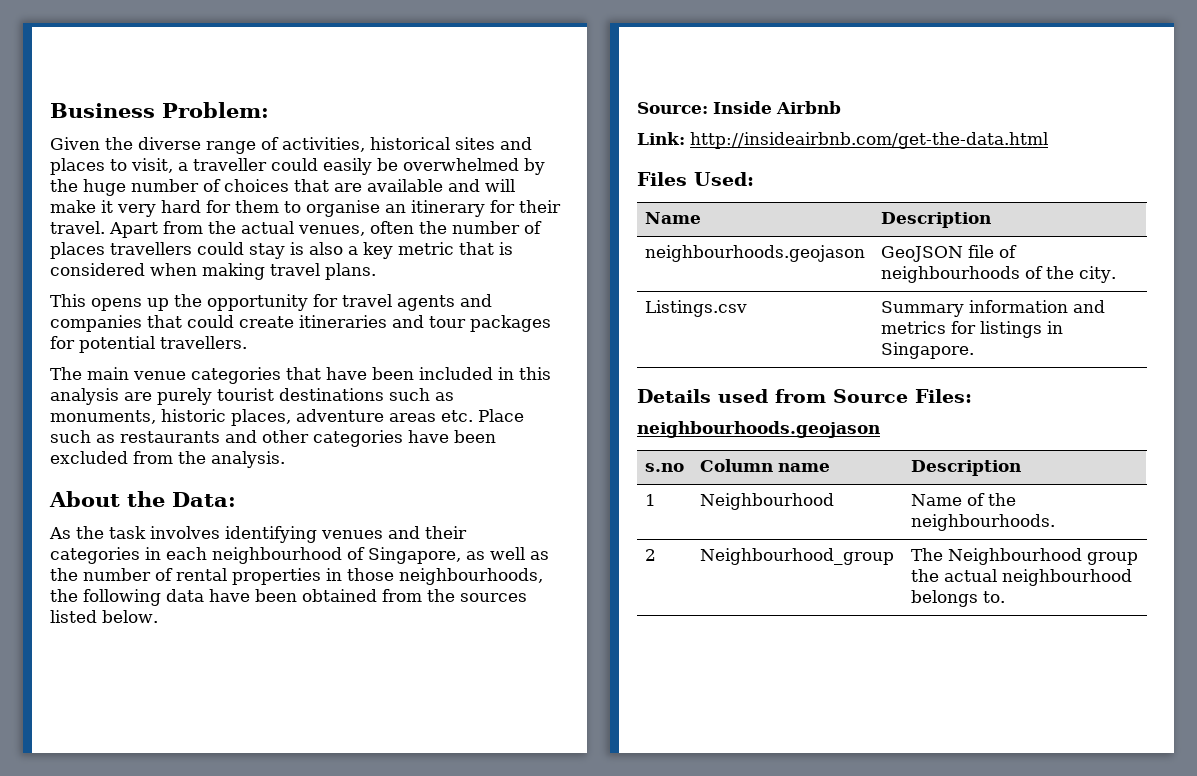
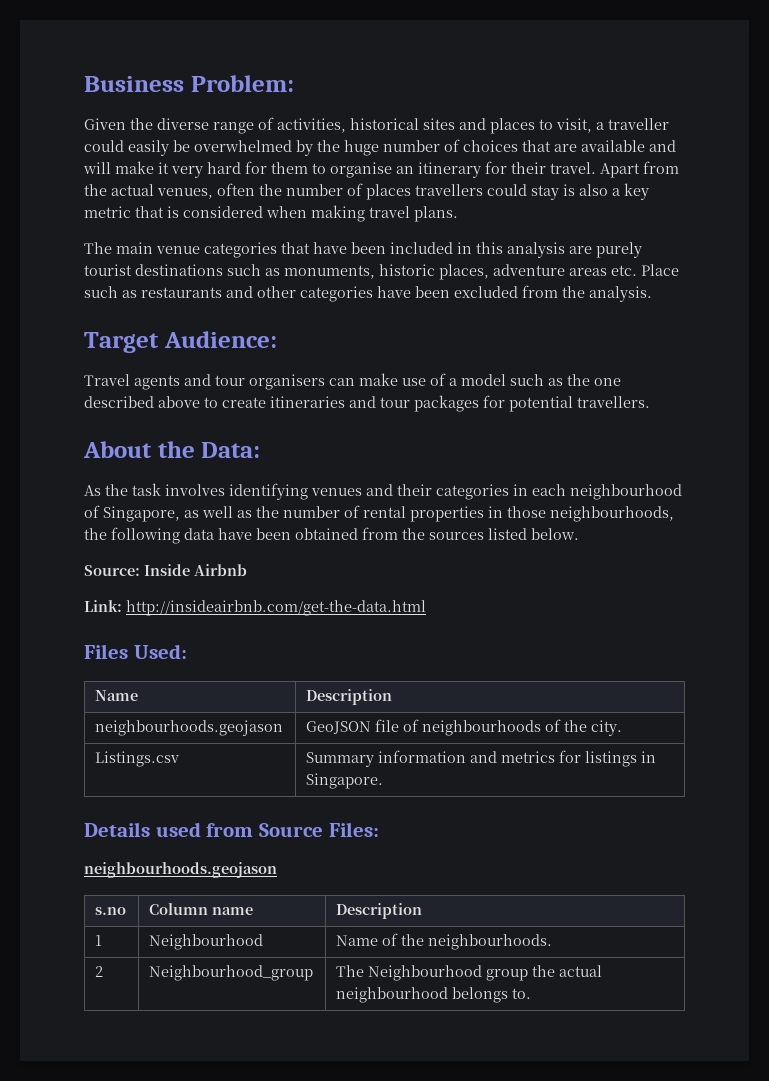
- This opens up the opportunity for travel agents and companies that could create itineraries and tour packages for potential travellers.
+ Target Audience:
+ Travel agents and tour organisers can make use of a model such as the one described above to create itineraries and tour packages for potential travellers.

